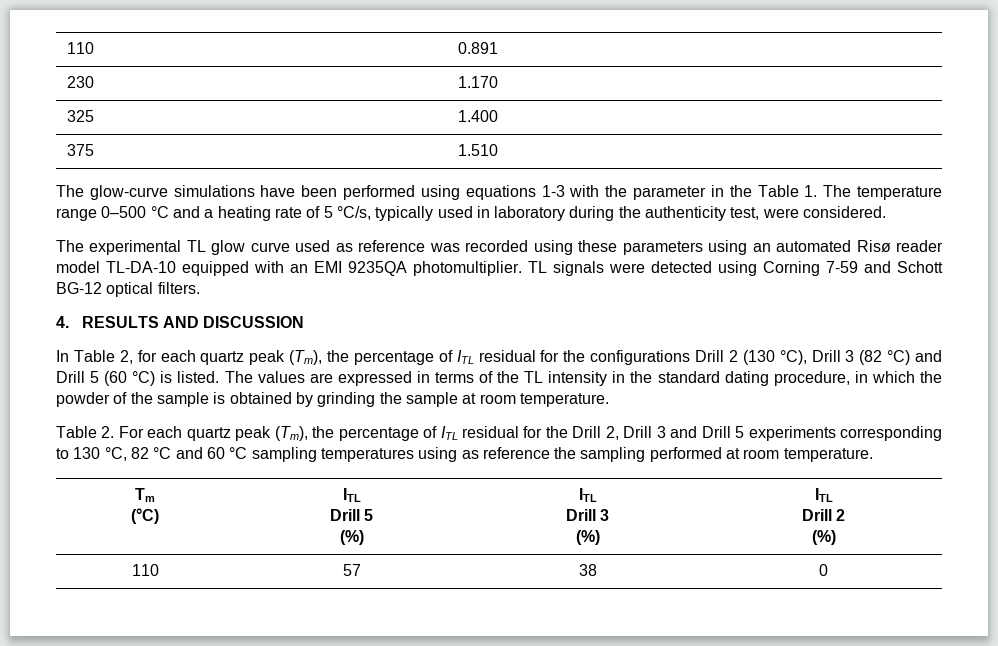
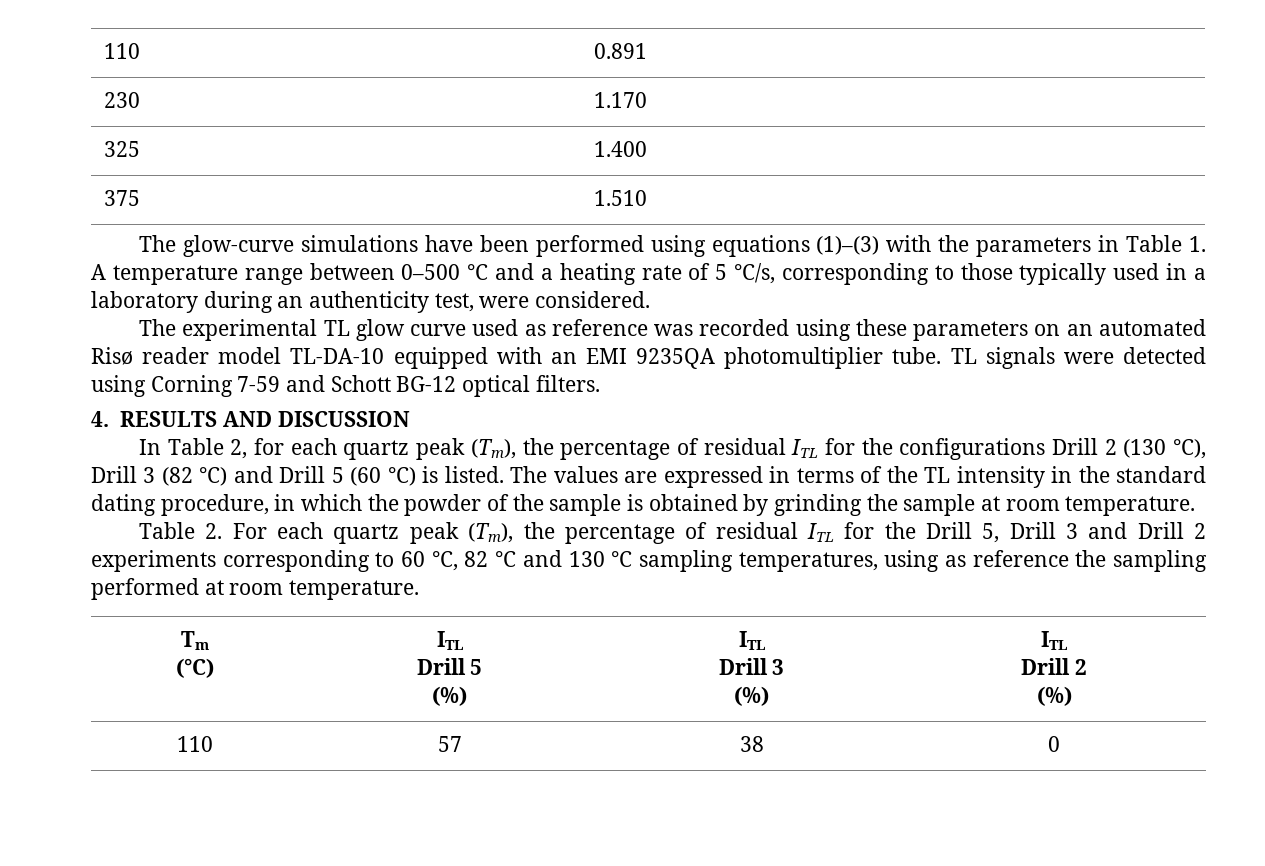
- The glow-curve simulations have been performed using equations 1-3 with the parameter in the Table 1. The temperature range 0–500 °C and a heating rate of 5 °C/s, typically used in laboratory during the authenticity test, were considered.
+ The glow-curve simulations have been performed using equations (1)–(3) with the parameters in Table 1. A temperature range between 0–500 °C and a heating rate of 5 °C/s, corresponding to those typically used in a laboratory during an authenticity test, were considered.
- The experimental TL glow curve used as reference was recorded using these parameters using an automated Risø reader model TL-DA-10 equipped with an EMI 9235QA photomultiplier.
+ The experimental TL glow curve used as reference was recorded using these parameters on an automated Risø reader model TL-DA-10 equipped with an EMI 9235QA photomultiplier tube.
- In Table 2, for each quartz peak (Tm), the percentage of ITL residual for the configurations Drill 2 (130 °C), Drill 3 (82 °C) and Drill 5 (60 °C) is listed.
+ In Table 2, for each quartz peak (Tm), the percentage of residual ITL for the configurations Drill 2 (130 °C), Drill 3 (82 °C) and Drill 5 (60 °C) is listed.
- Table 2. For each quartz peak (Tm), the percentage of ITL residual for the Drill 2, Drill 3 and Drill 5 experiments corresponding to 130 °C, 82 °C and 60 °C sampling temperatures using as reference the sampling performed at room temperature.
+ Table 2. For each quartz peak (Tm), the percentage of residual ITL for the Drill 5, Drill 3 and Drill 2 experiments corresponding to 60 °C, 82 °C and 130 °C sampling temperatures, using as reference the sampling performed at room temperature.

